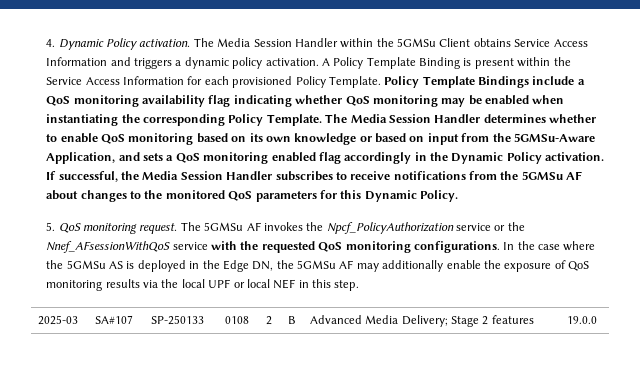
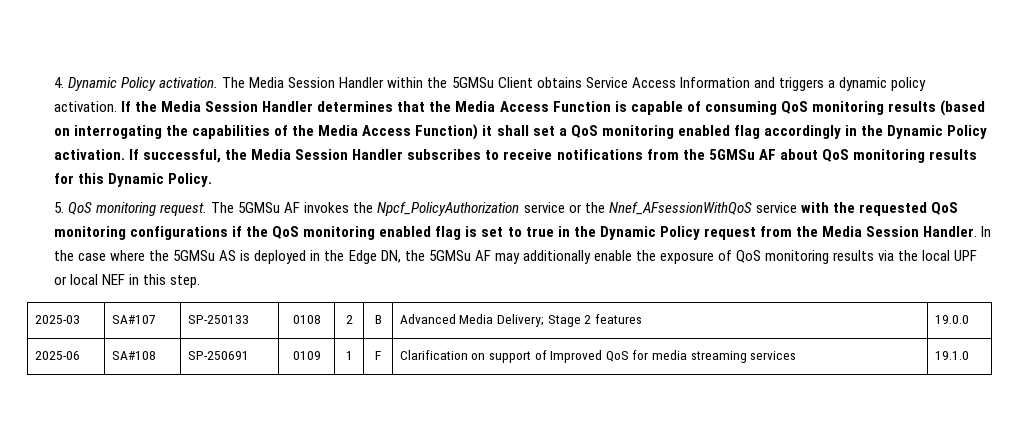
- A Policy Template Binding is present within the Service Access Information for each provisioned Policy Template. Policy Template Bindings include a QoS monitoring availability flag indicating whether QoS monitoring may be enabled when instantiating the corresponding Policy Template. The Media Session Handler determines whether to enable QoS monitoring based on its own knowledge or based on input from the 5GMSu-Aware Application, and sets a QoS monitoring enabled flag accordingly in the Dynamic Policy activation.
+ If the Media Session Handler determines that the Media Access Function is capable of consuming QoS monitoring results (based on interrogating the capabilities of the Media Access Function) it shall set a QoS monitoring enabled flag accordingly in the Dynamic Policy activation.
- If successful, the Media Session Handler subscribes to receive notifications from the 5GMSu AF about changes to the monitored QoS parameters for this Dynamic Policy.
+ If successful, the Media Session Handler subscribes to receive notifications from the 5GMSu AF about QoS monitoring results for this Dynamic Policy.
- The 5GMSu AF invokes the Npcf_PolicyAuthorization service or the Nnef_AFsessionWithQoS service with the requested QoS monitoring configurations.
+ The 5GMSu AF invokes the Npcf_PolicyAuthorization service or the Nnef_AFsessionWithQoS service with the requested QoS monitoring configurations if the QoS monitoring enabled flag is set to true in the Dynamic Policy request from the Media Session Handler.
+ 2025-06 | SA#108 | SP-250691 | 0109 | 1 | F | Clarification on support of Improved QoS for media streaming services | 19.1.0

